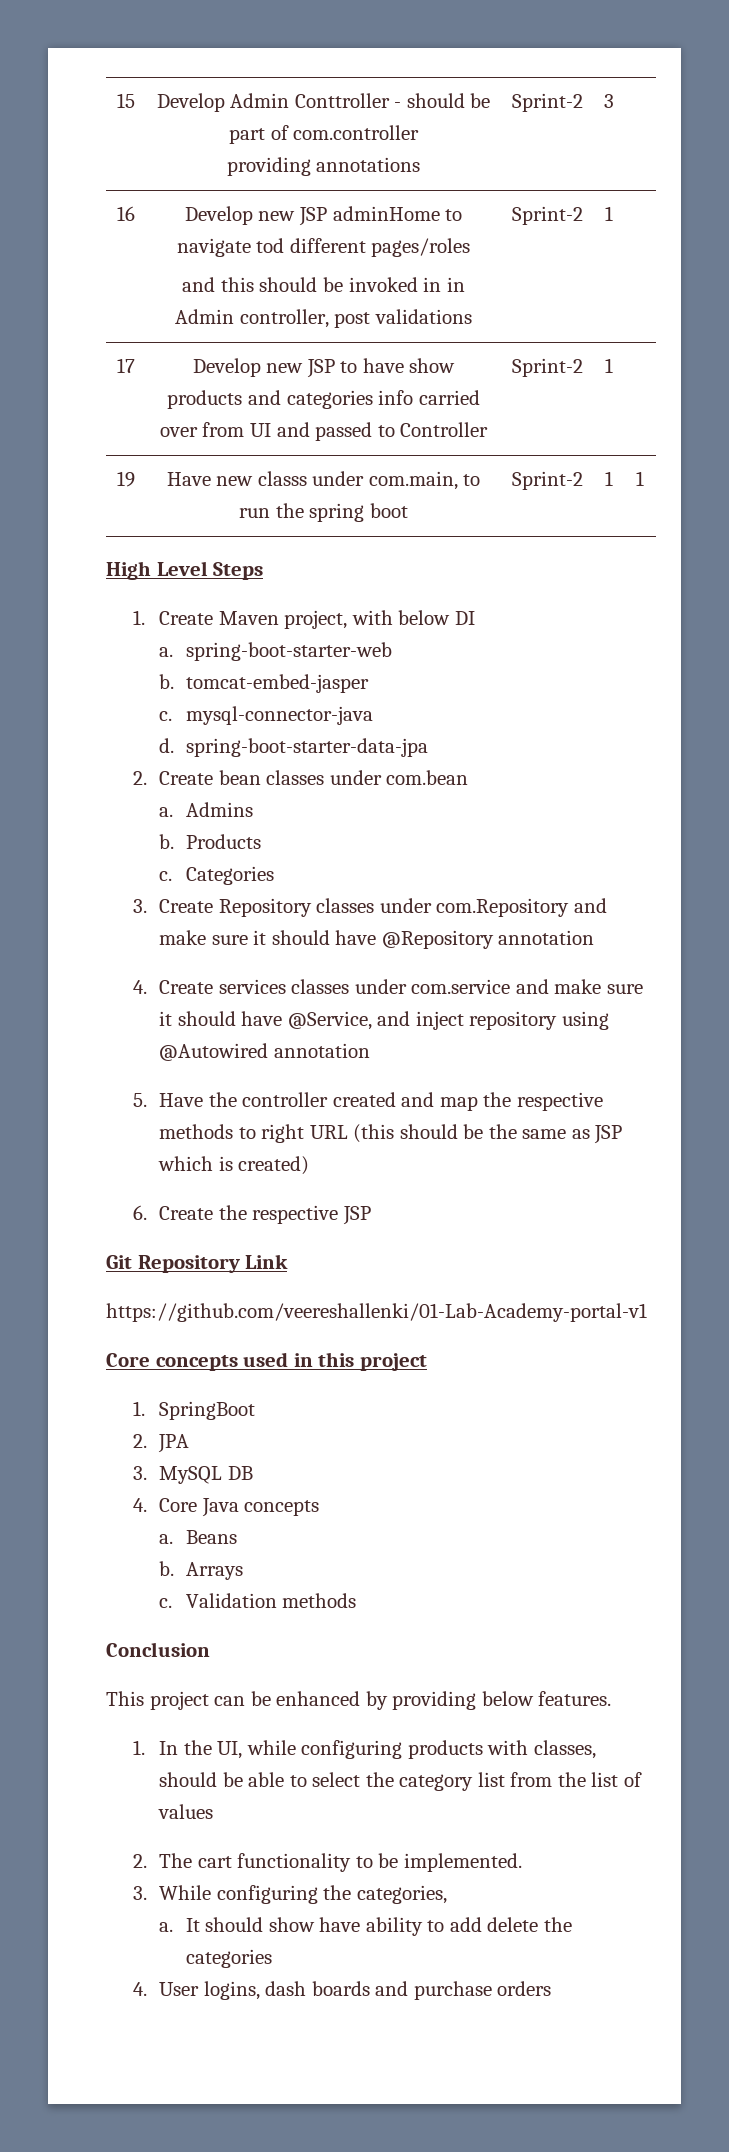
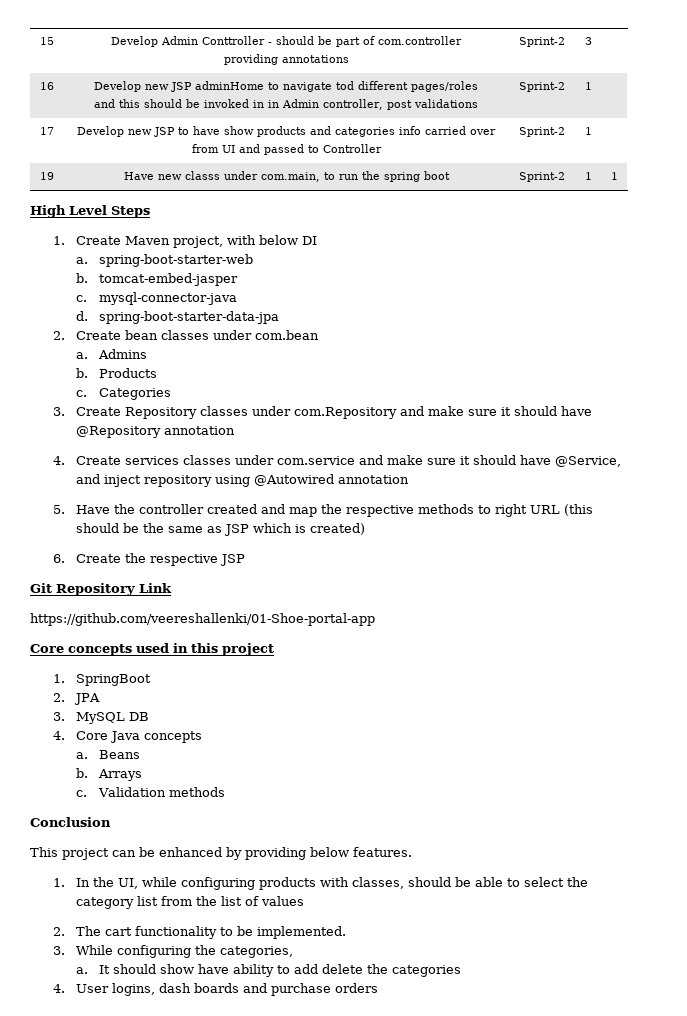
- https://github.com/veereshallenki/01-Lab-Academy-portal-v1
+ https://github.com/veereshallenki/01-Shoe-portal-app

